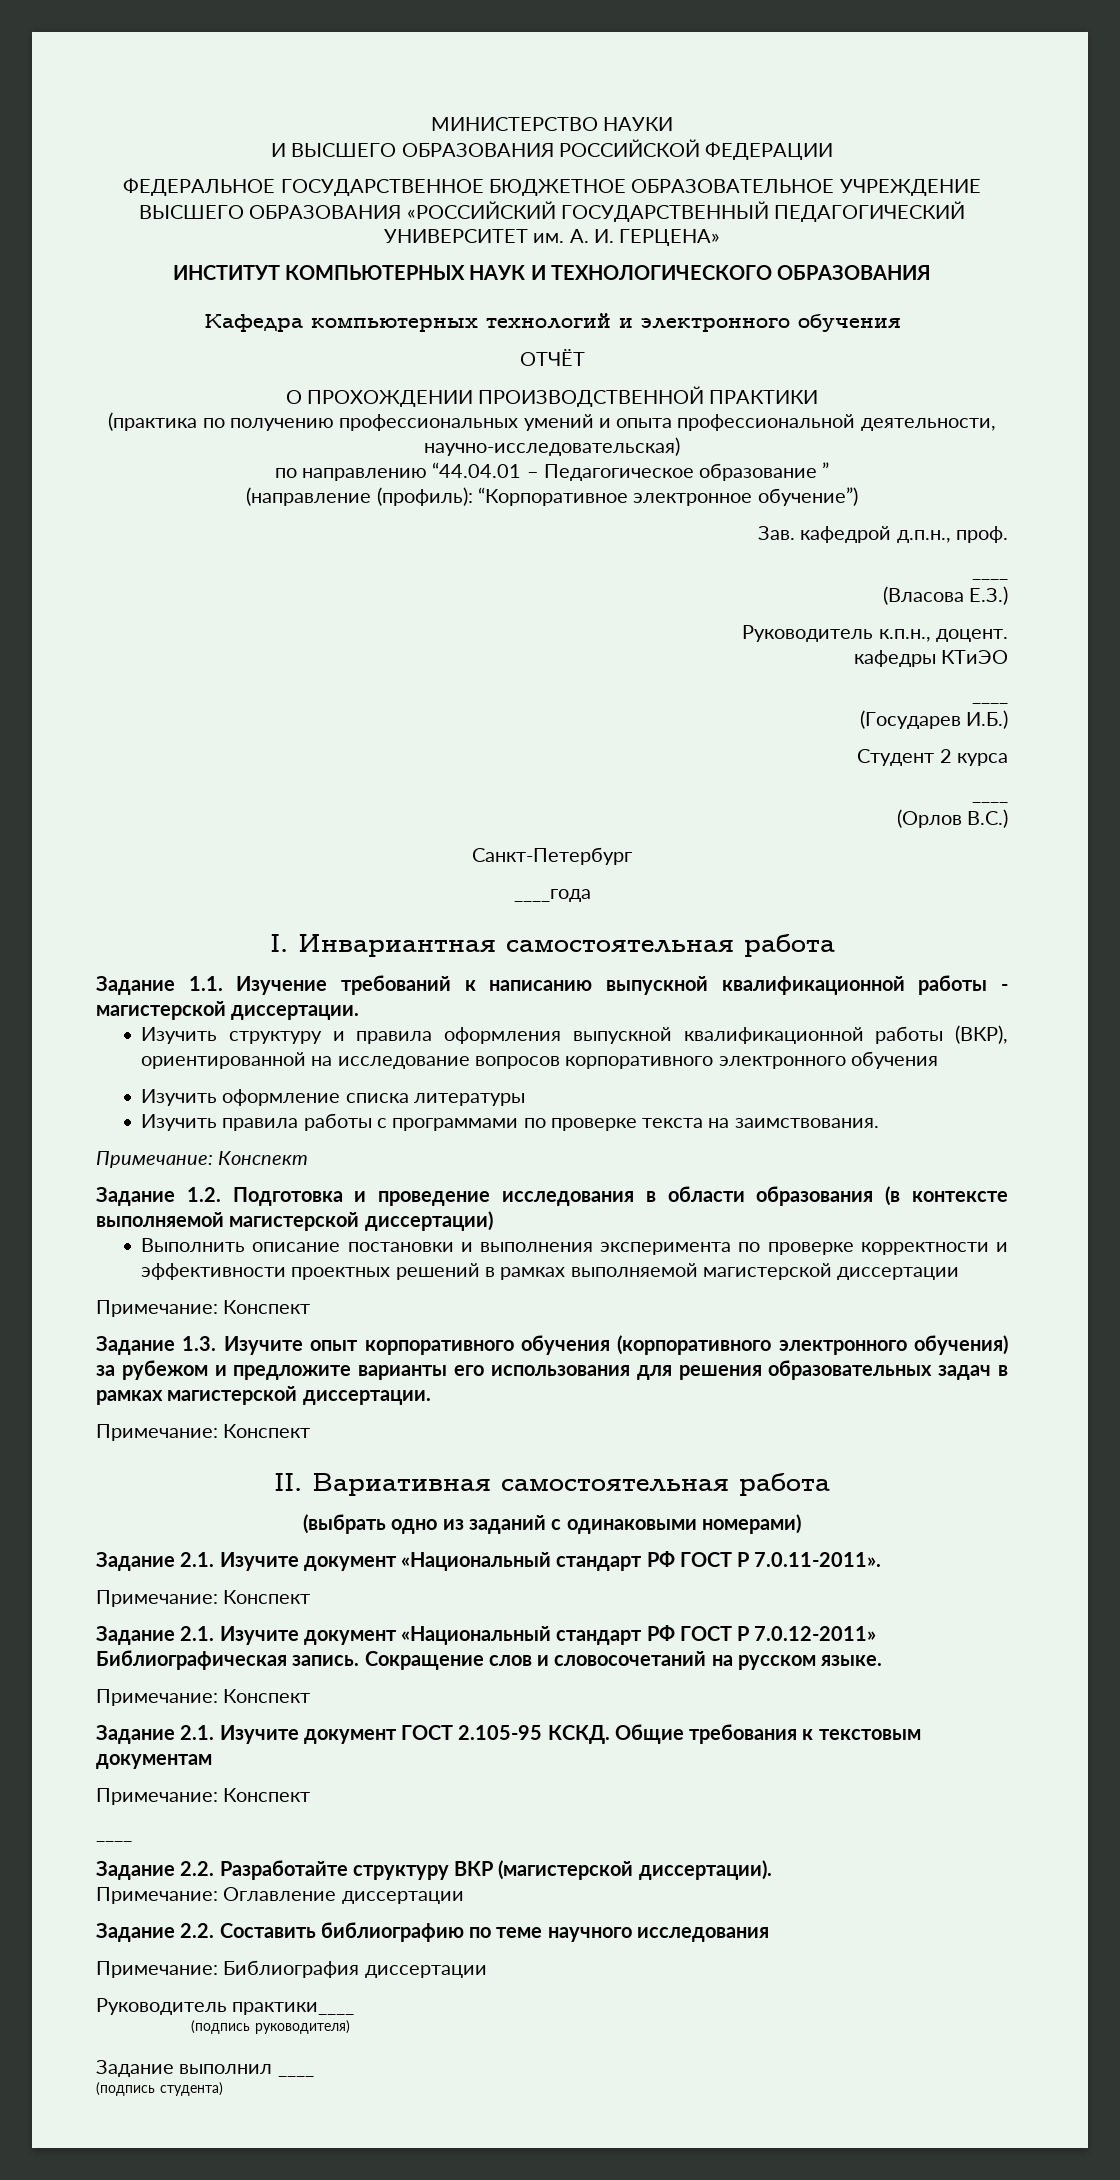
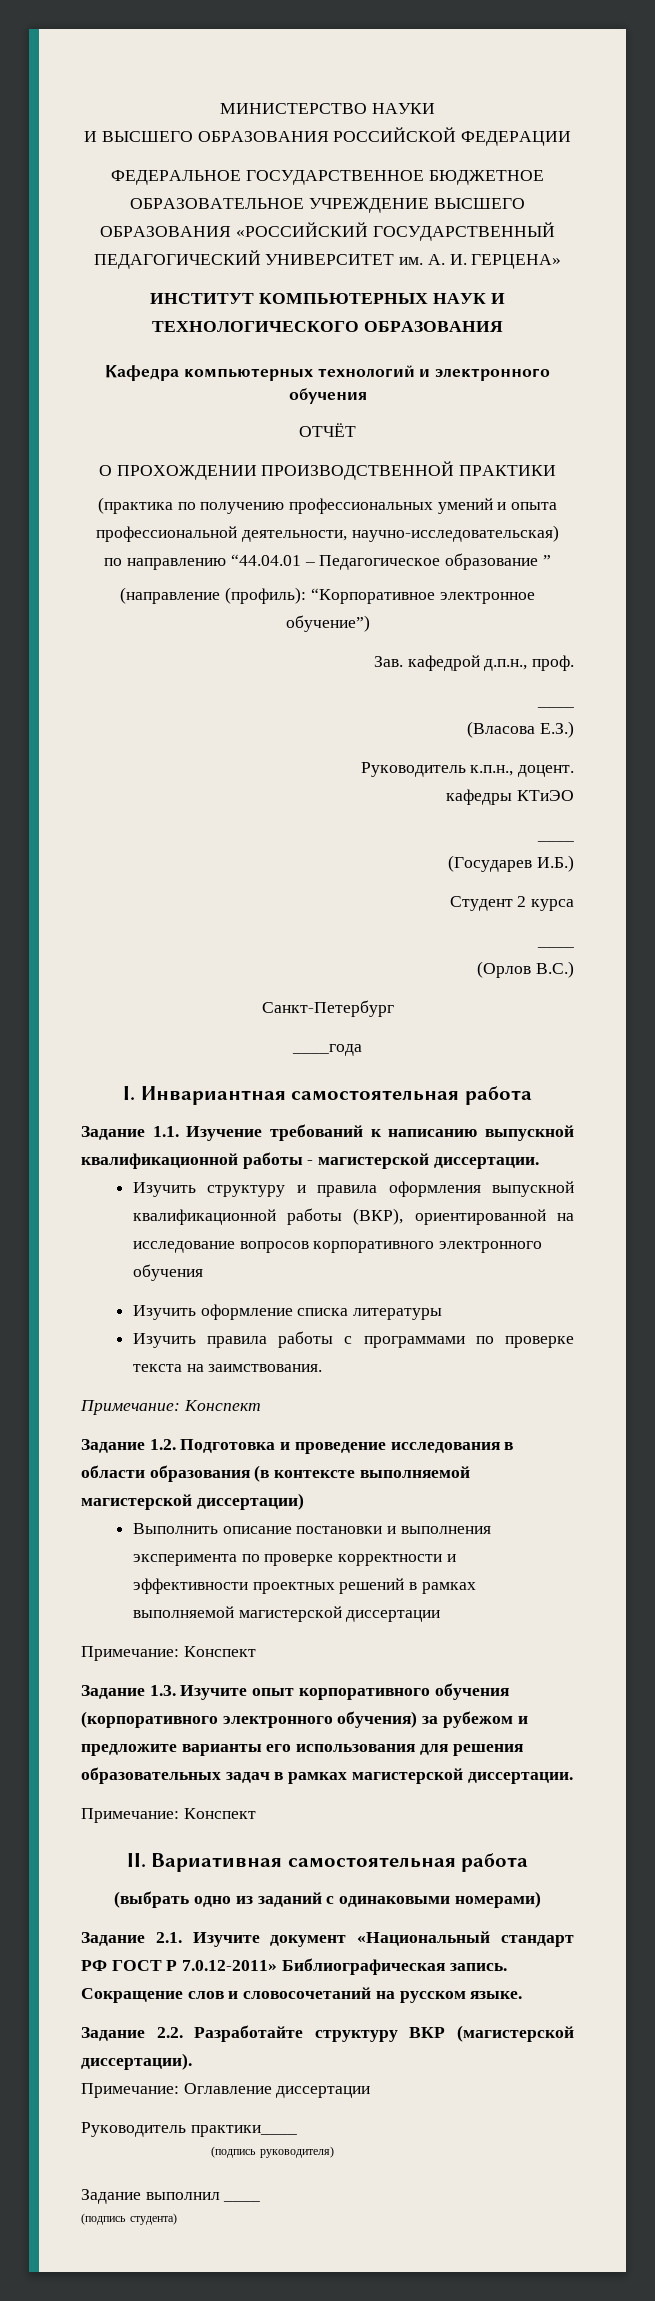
- Задание 2.1. Изучите документ «Национальный стандарт РФ ГОСТ Р 7.0.11-2011».
- Примечание: Конспект
  Сокращение слов и словосочетаний на русском языке.
- Примечание: Конспект
- Задание 2.1. Изучите документ ГОСТ 2.105-95 КСКД. Общие требования к текстовым документам
- Примечание: Конспект
- ____
- Задание 2.2. Составить библиографию по теме научного исследования
- Примечание: Библиография диссертации

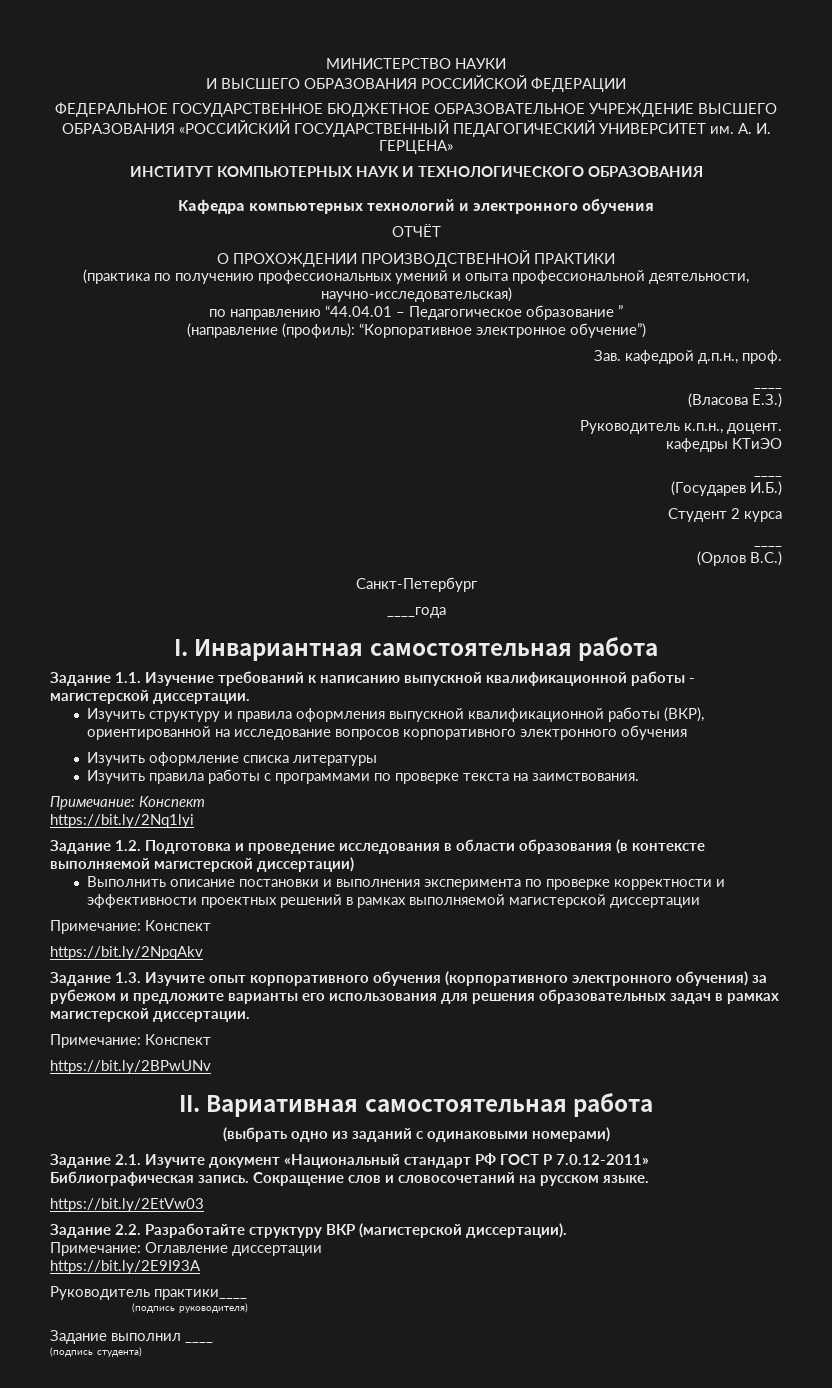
+ https://bit.ly/2Nq1lyi
+ https://bit.ly/2NpqAkv
+ https://bit.ly/2BPwUNv
+ https://bit.ly/2EtVw03
+ https://bit.ly/2E9I93A

